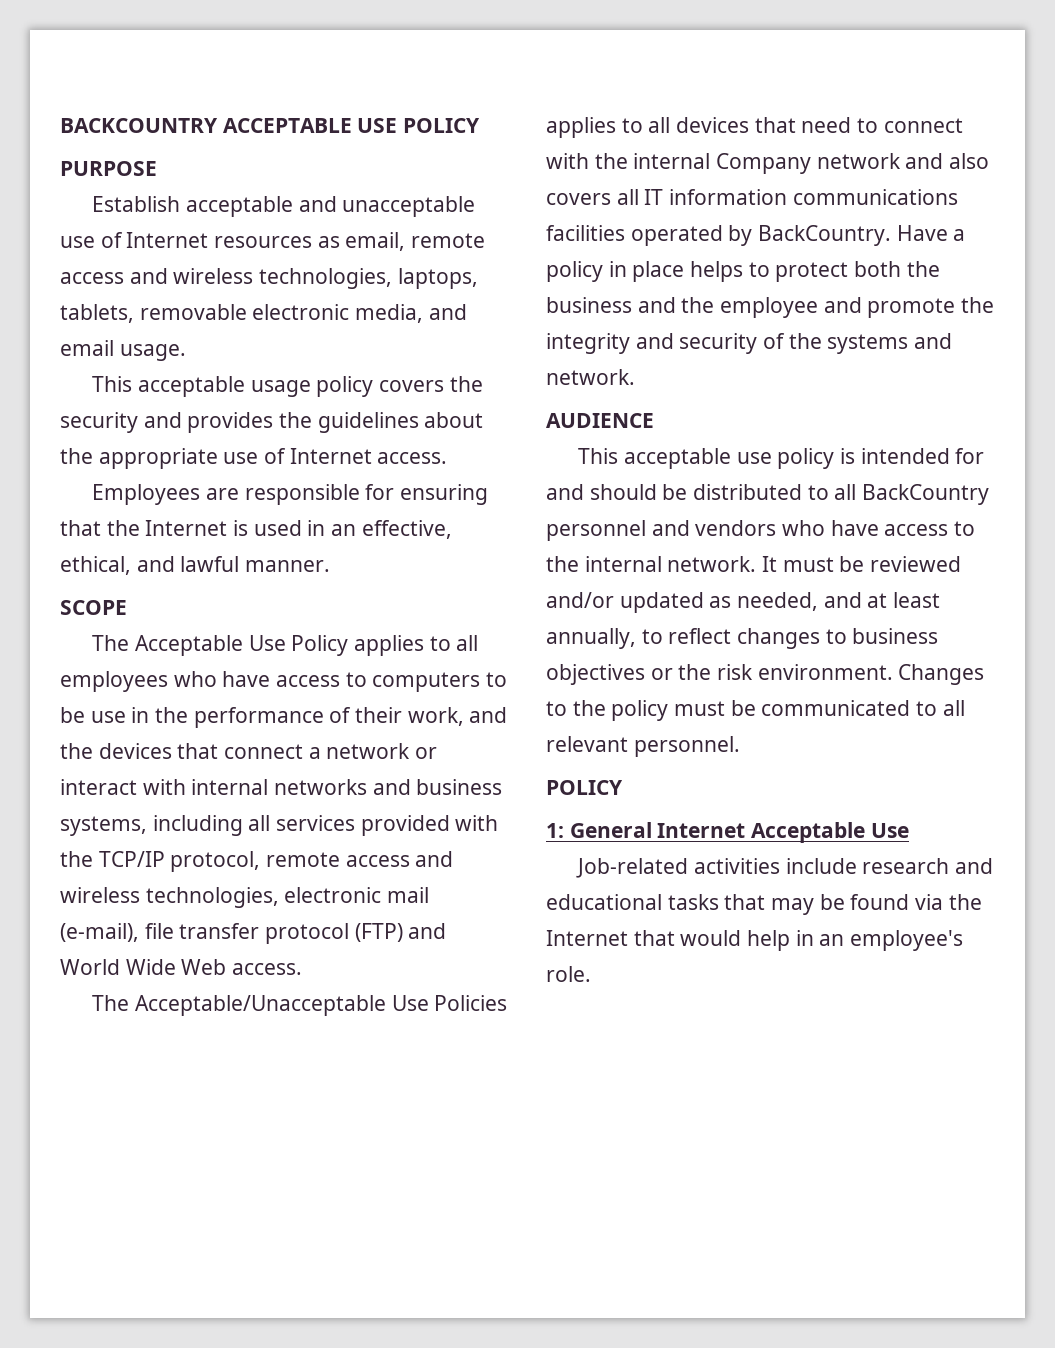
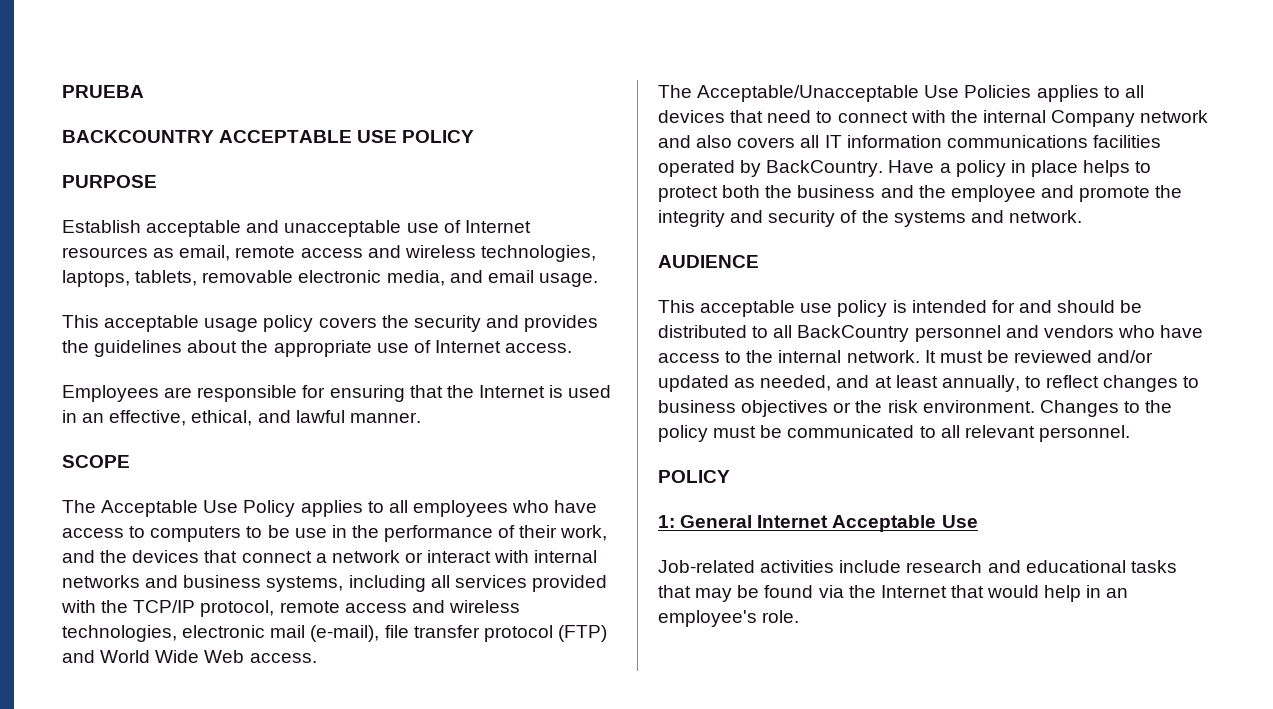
+ PRUEBA

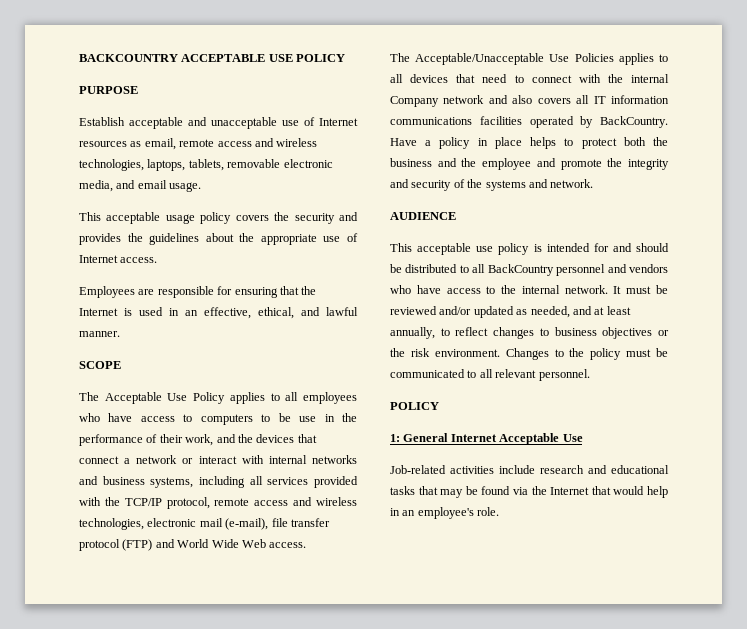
- PRUEBA

